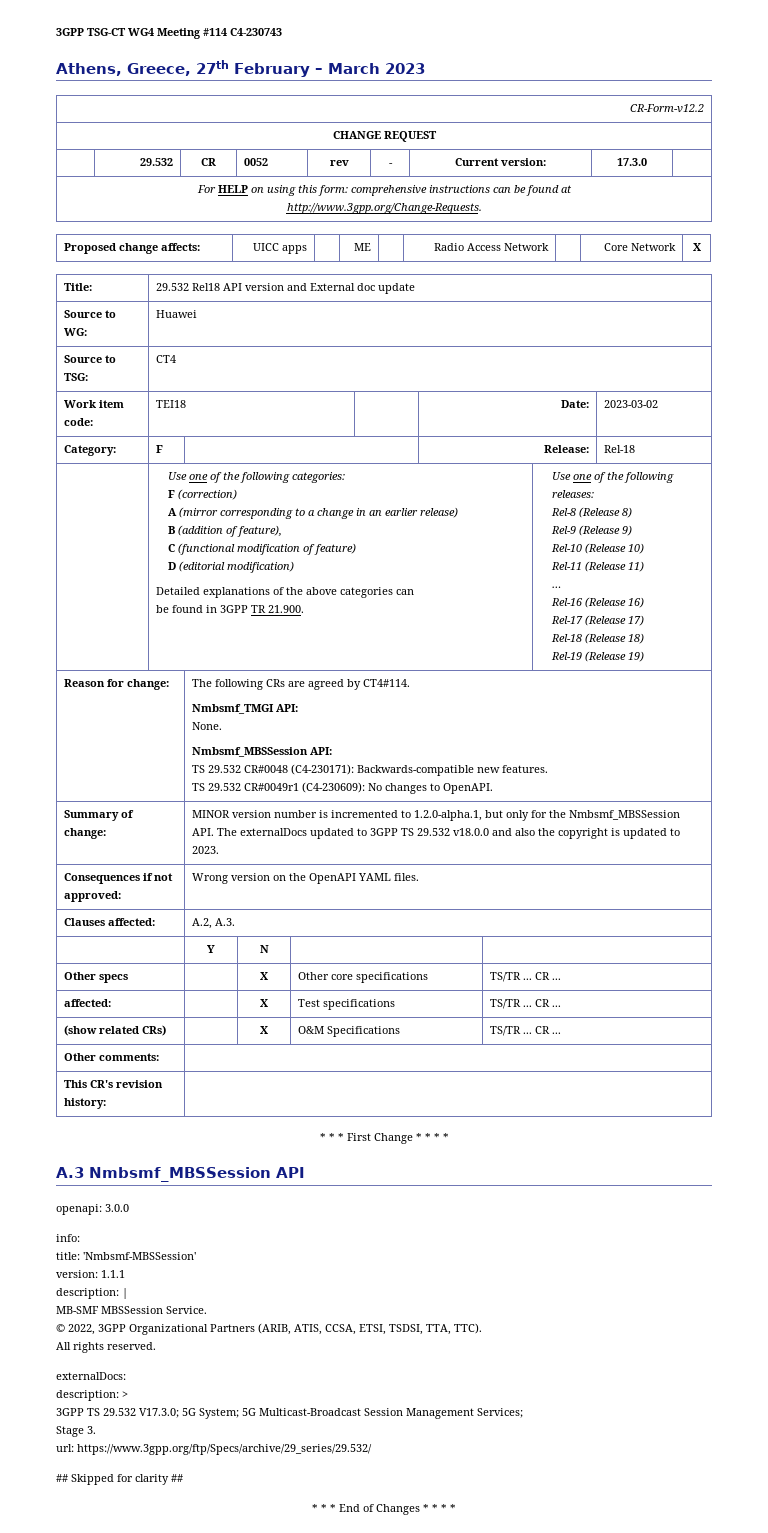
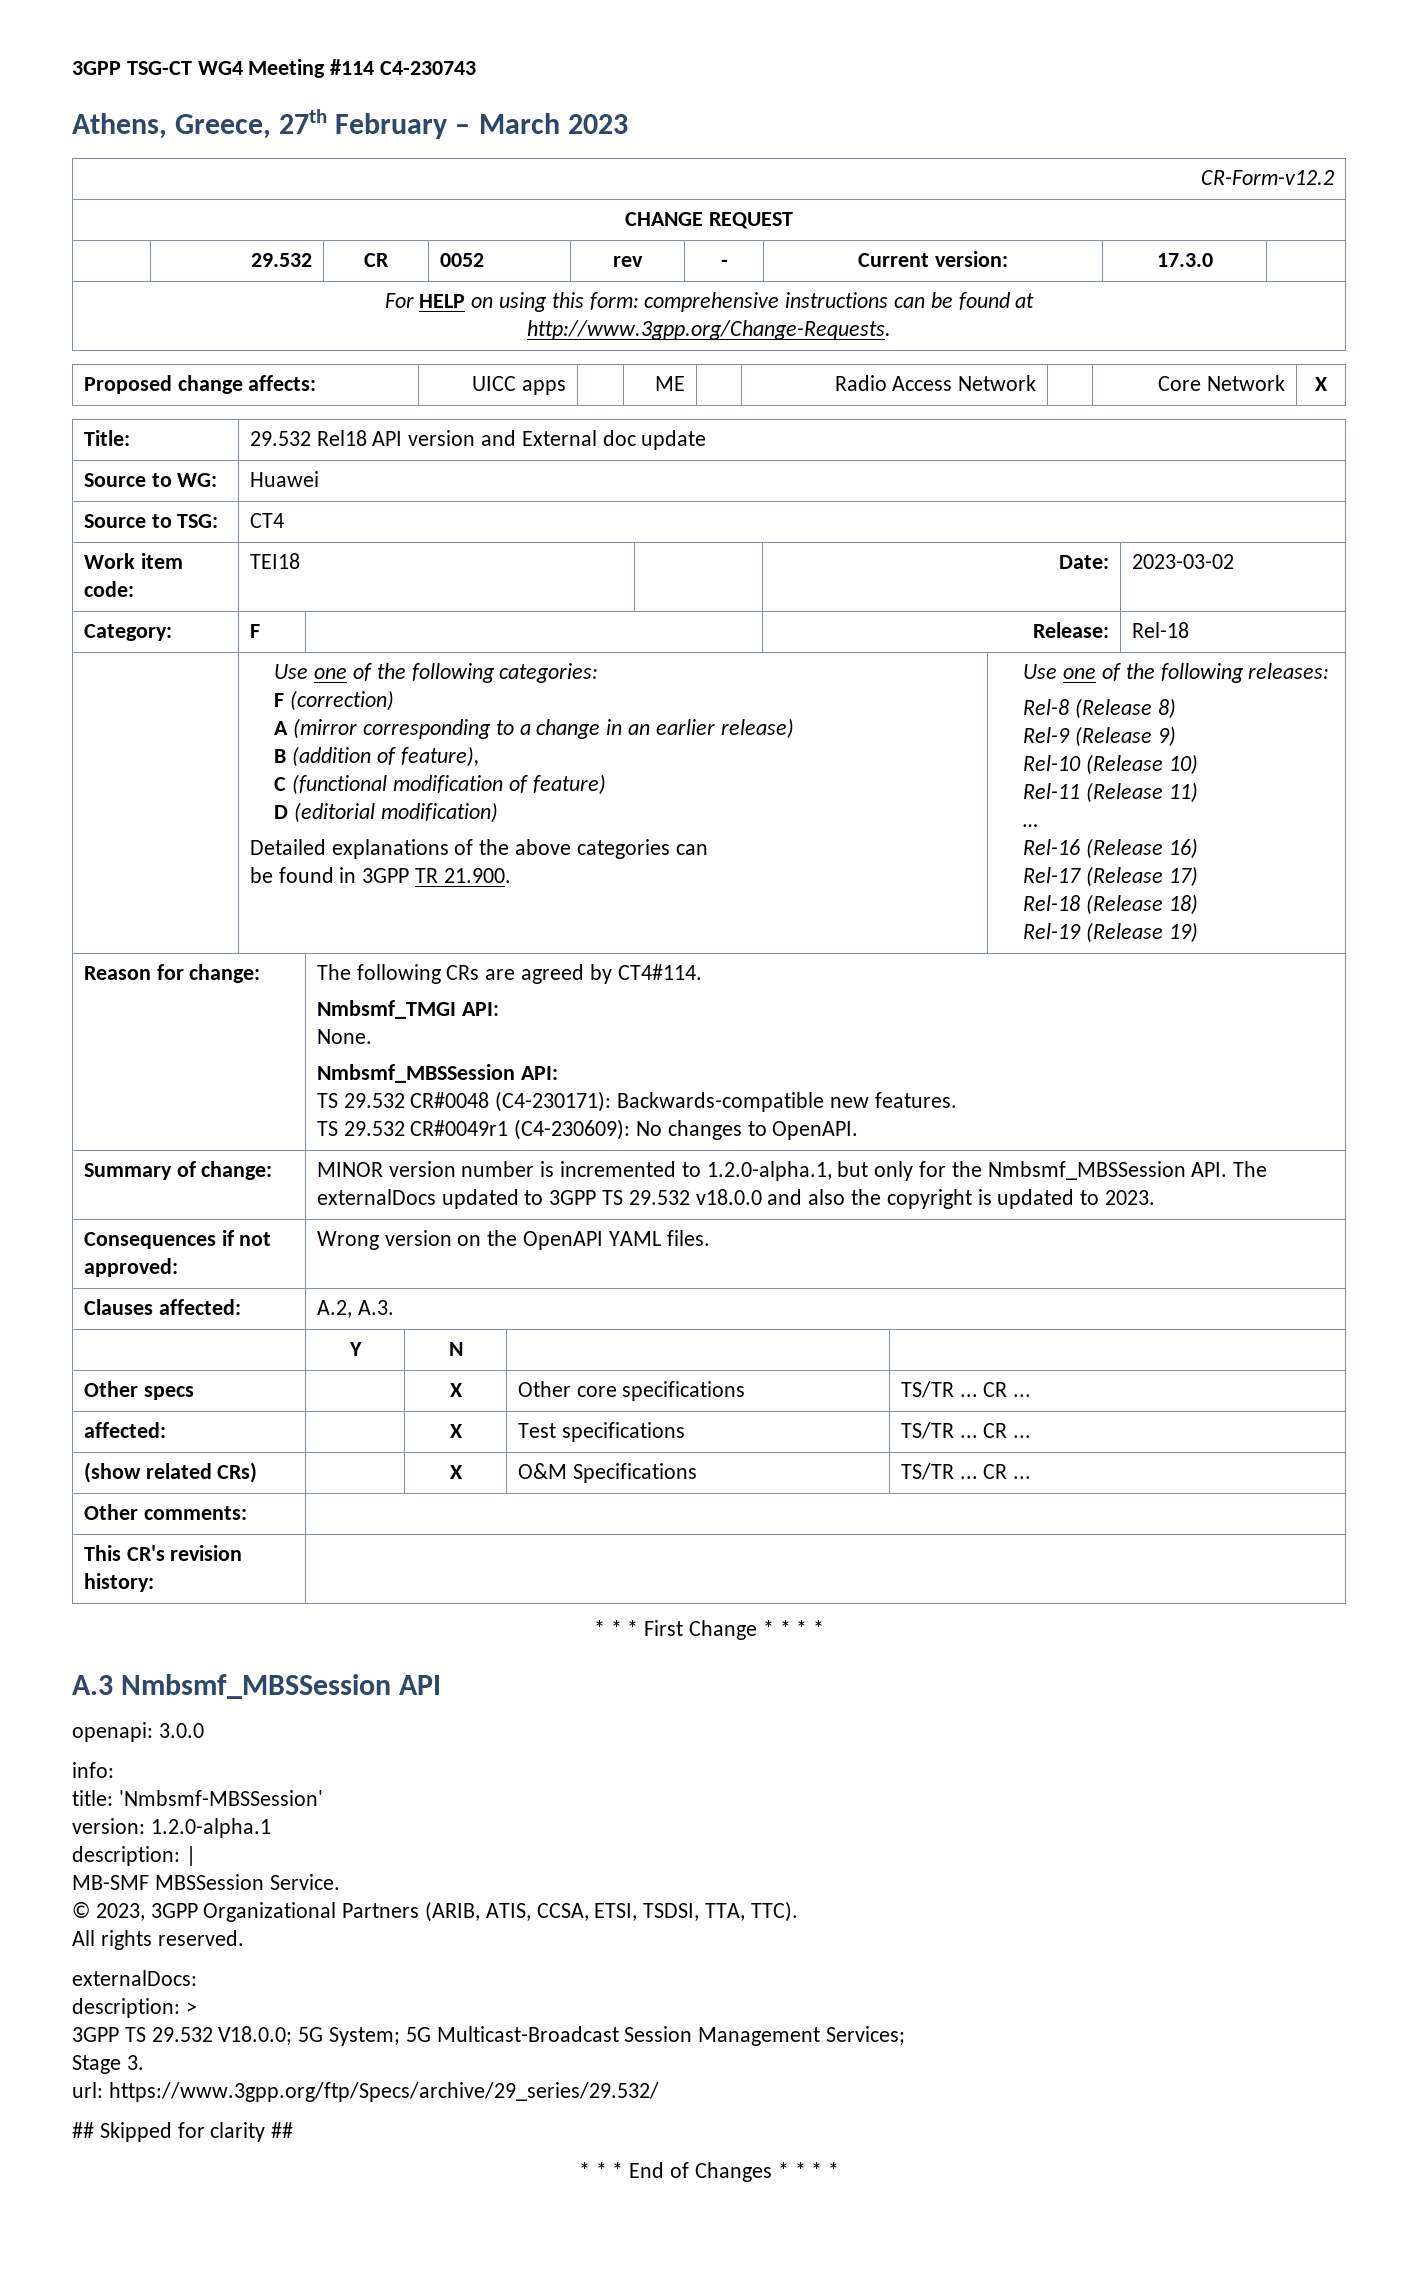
- version: 1.1.1
+ version: 1.2.0-alpha.1
- © 2022, 3GPP Organizational Partners (ARIB, ATIS, CCSA, ETSI, TSDSI, TTA, TTC).
+ © 2023, 3GPP Organizational Partners (ARIB, ATIS, CCSA, ETSI, TSDSI, TTA, TTC).
- 3GPP TS 29.532 V17.3.0; 5G System; 5G Multicast-Broadcast Session Management Services;
+ 3GPP TS 29.532 V18.0.0; 5G System; 5G Multicast-Broadcast Session Management Services;

